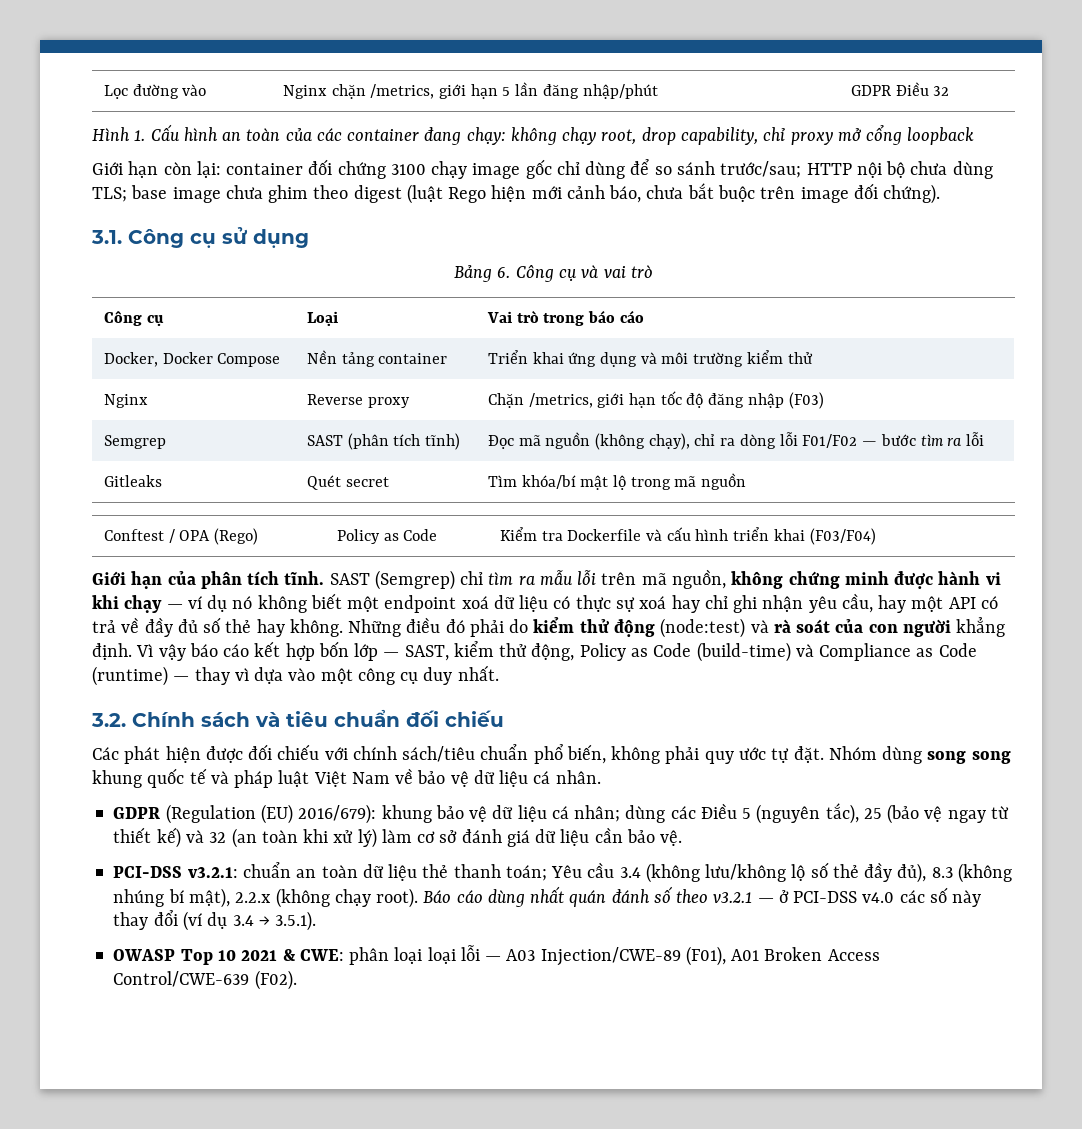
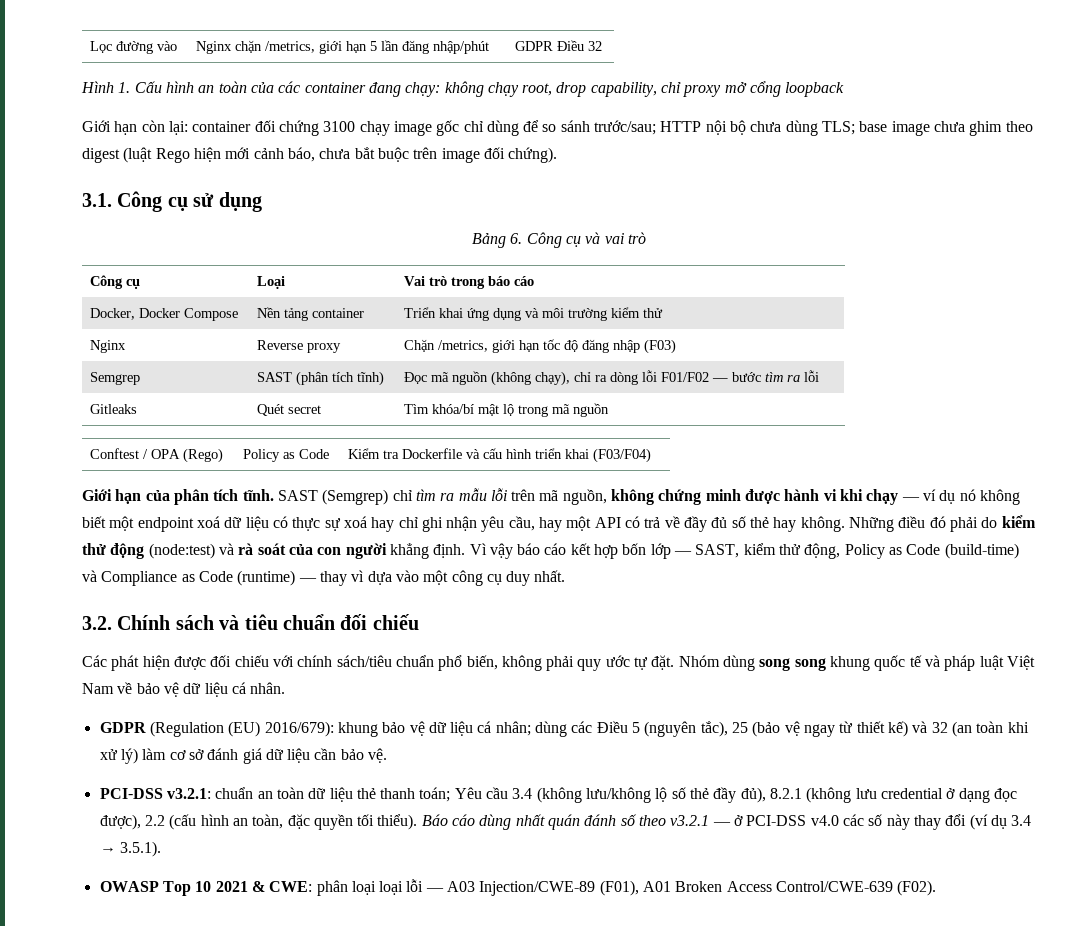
- PCI-DSS v3.2.1: chuẩn an toàn dữ liệu thẻ thanh toán; Yêu cầu 3.4 (không lưu/không lộ số thẻ đầy đủ), 8.3 (không nhúng bí mật), 2.2.x (không chạy root).
+ PCI-DSS v3.2.1: chuẩn an toàn dữ liệu thẻ thanh toán; Yêu cầu 3.4 (không lưu/không lộ số thẻ đầy đủ), 8.2.1 (không lưu credential ở dạng đọc được), 2.2 (cấu hình an toàn, đặc quyền tối thiểu).

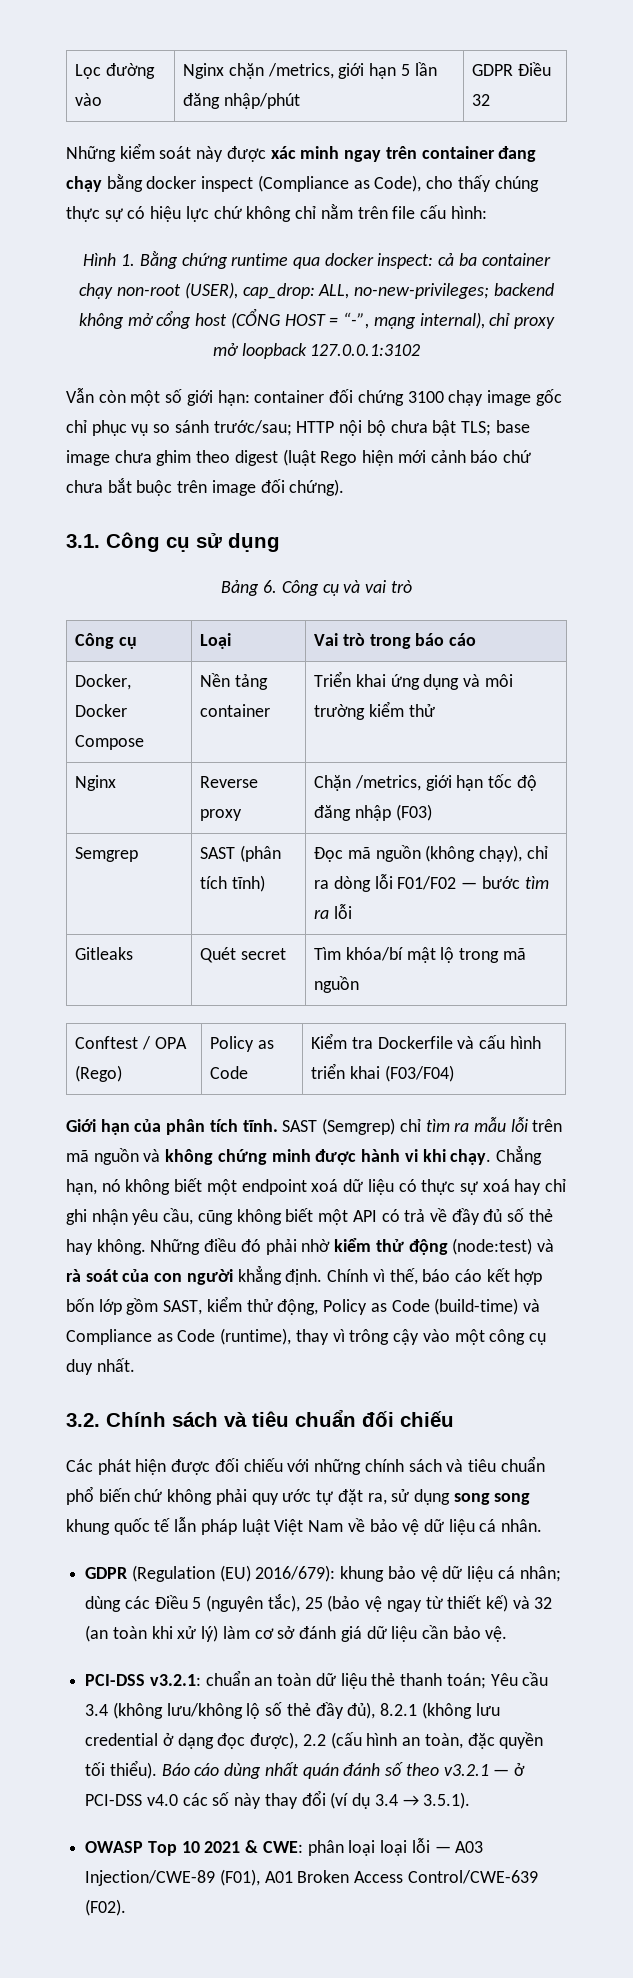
- Hình 1. Cấu hình an toàn của các container đang chạy: không chạy root, drop capability, chỉ proxy mở cổng loopback
- Giới hạn còn lại: container đối chứng 3100 chạy image gốc chỉ dùng để so sánh trước/sau; HTTP nội bộ chưa dùng TLS; base image chưa ghim theo digest (luật Rego hiện mới cảnh báo, chưa bắt buộc trên image đối chứng).
+ Những kiểm soát này được xác minh ngay trên container đang chạy bằng docker inspect (Compliance as Code), cho thấy chúng thực sự có hiệu lực chứ không chỉ nằm trên file cấu hình:
+ Hình 1. Bằng chứng runtime qua docker inspect: cả ba container chạy non-root (USER), cap_drop: ALL, no-new-privileges; backend không mở cổng host (CỔNG HOST = “-”, mạng internal), chỉ proxy mở loopback 127.0.0.1:3102
+ Vẫn còn một số giới hạn: container đối chứng 3100 chạy image gốc chỉ phục vụ so sánh trước/sau; HTTP nội bộ chưa bật TLS; base image chưa ghim theo digest (luật Rego hiện mới cảnh báo chứ chưa bắt buộc trên image đối chứng).
- SAST (Semgrep) chỉ tìm ra mẫu lỗi trên mã nguồn, không chứng minh được hành vi khi chạy — ví dụ nó không biết một endpoint xoá dữ liệu có thực sự xoá hay chỉ ghi nhận yêu cầu, hay một API có trả về đầy đủ số thẻ hay không.
+ SAST (Semgrep) chỉ tìm ra mẫu lỗi trên mã nguồn và không chứng minh được hành vi khi chạy. Chẳng hạn, nó không biết một endpoint xoá dữ liệu có thực sự xoá hay chỉ ghi nhận yêu cầu, cũng không biết một API có trả về đầy đủ số thẻ hay không.
- Những điều đó phải do kiểm thử động (node:test) và rà soát của con người khẳng định.
+ Những điều đó phải nhờ kiểm thử động (node:test) và rà soát của con người khẳng định.
- Vì vậy báo cáo kết hợp bốn lớp — SAST, kiểm thử động, Policy as Code (build-time) và Compliance as Code (runtime) — thay vì dựa vào một công cụ duy nhất.
+ Chính vì thế, báo cáo kết hợp bốn lớp gồm SAST, kiểm thử động, Policy as Code (build-time) và Compliance as Code (runtime), thay vì trông cậy vào một công cụ duy nhất.
- Các phát hiện được đối chiếu với chính sách/tiêu chuẩn phổ biến, không phải quy ước tự đặt. Nhóm dùng song song khung quốc tế và pháp luật Việt Nam về bảo vệ dữ liệu cá nhân.
+ Các phát hiện được đối chiếu với những chính sách và tiêu chuẩn phổ biến chứ không phải quy ước tự đặt ra, sử dụng song song khung quốc tế lẫn pháp luật Việt Nam về bảo vệ dữ liệu cá nhân.

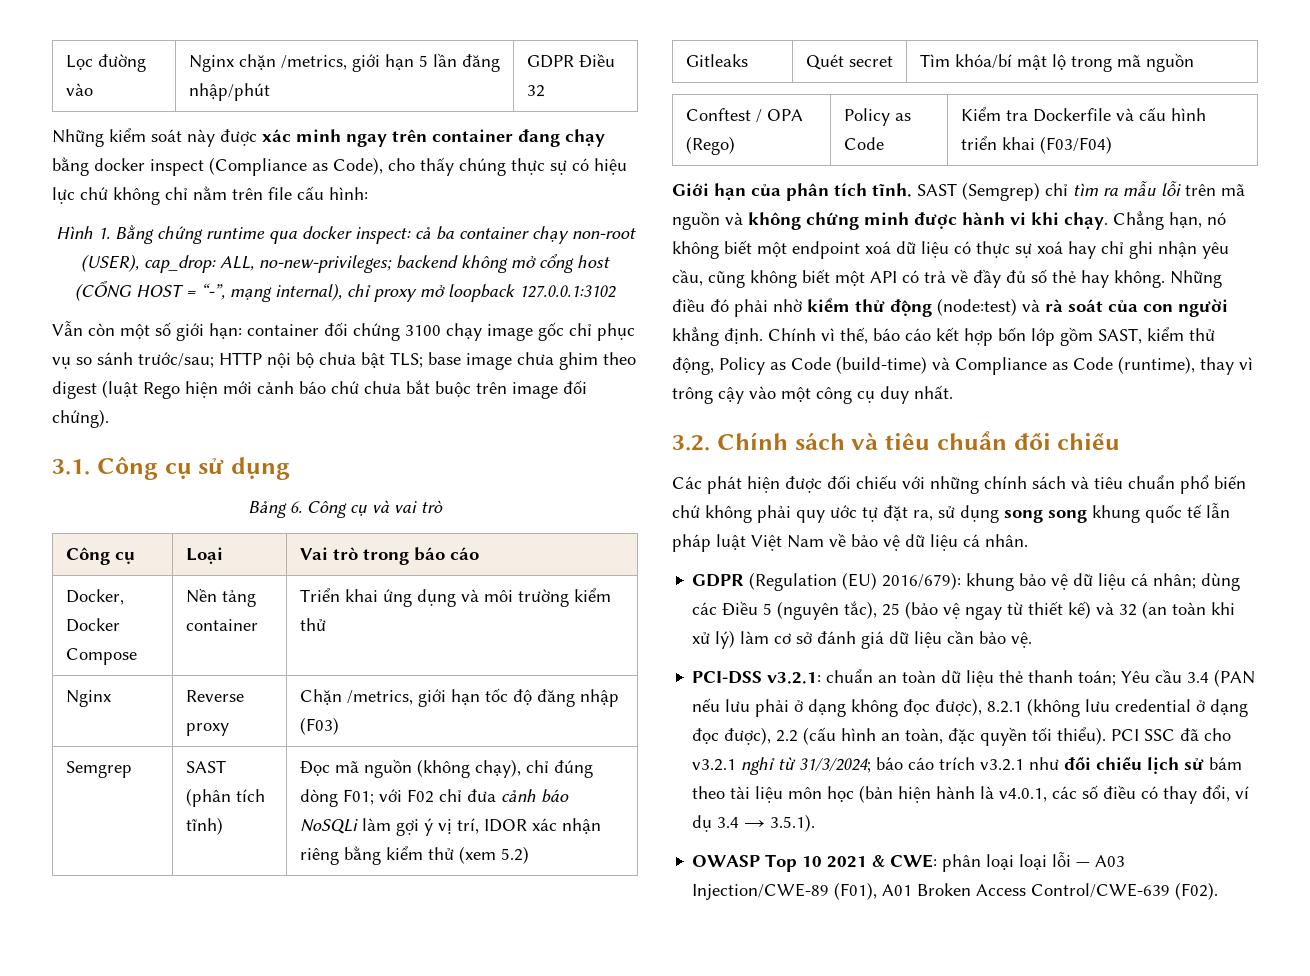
- Semgrep | SAST (phân tích tĩnh) | Đọc mã nguồn (không chạy), chỉ ra dòng lỗi F01/F02 — bước tìm ra lỗi
+ Semgrep | SAST (phân tích tĩnh) | Đọc mã nguồn (không chạy), chỉ đúng dòng F01; với F02 chỉ đưa cảnh báo NoSQLi làm gợi ý vị trí, IDOR xác nhận riêng bằng kiểm thử (xem 5.2)
- PCI-DSS v3.2.1: chuẩn an toàn dữ liệu thẻ thanh toán; Yêu cầu 3.4 (không lưu/không lộ số thẻ đầy đủ), 8.2.1 (không lưu credential ở dạng đọc được), 2.2 (cấu hình an toàn, đặc quyền tối thiểu).
+ PCI-DSS v3.2.1: chuẩn an toàn dữ liệu thẻ thanh toán; Yêu cầu 3.4 (PAN nếu lưu phải ở dạng không đọc được), 8.2.1 (không lưu credential ở dạng đọc được), 2.2 (cấu hình an toàn, đặc quyền tối thiểu).
- Báo cáo dùng nhất quán đánh số theo v3.2.1 — ở PCI-DSS v4.0 các số này thay đổi (ví dụ 3.4 → 3.5.1).
+ PCI SSC đã cho v3.2.1 nghỉ từ 31/3/2024; báo cáo trích v3.2.1 như đối chiếu lịch sử bám theo tài liệu môn học (bản hiện hành là v4.0.1, các số điều có thay đổi, ví dụ 3.4 → 3.5.1).

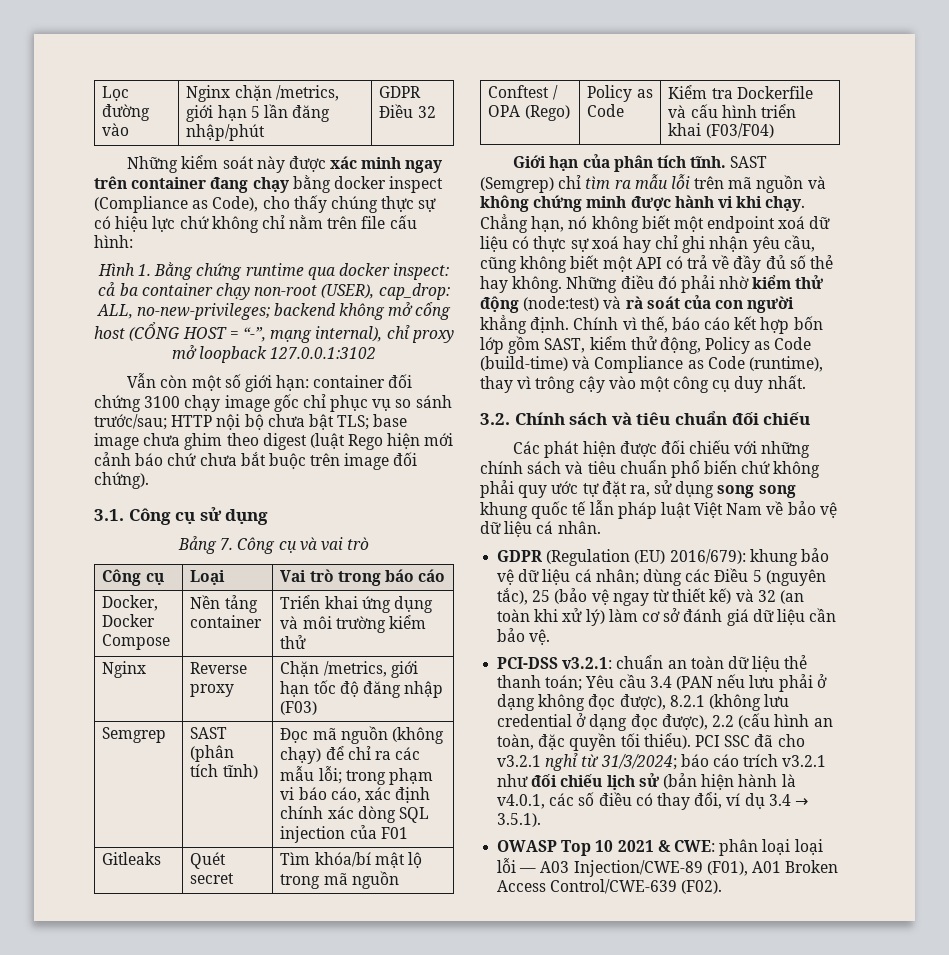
- Bảng 6. Công cụ và vai trò
+ Bảng 7. Công cụ và vai trò
- Semgrep | SAST (phân tích tĩnh) | Đọc mã nguồn (không chạy), chỉ đúng dòng F01; với F02 chỉ đưa cảnh báo NoSQLi làm gợi ý vị trí, IDOR xác nhận riêng bằng kiểm thử (xem 5.2)
+ Semgrep | SAST (phân tích tĩnh) | Đọc mã nguồn (không chạy) để chỉ ra các mẫu lỗi; trong phạm vi báo cáo, xác định chính xác dòng SQL injection của F01
- PCI SSC đã cho v3.2.1 nghỉ từ 31/3/2024; báo cáo trích v3.2.1 như đối chiếu lịch sử bám theo tài liệu môn học (bản hiện hành là v4.0.1, các số điều có thay đổi, ví dụ 3.4 → 3.5.1).
+ PCI SSC đã cho v3.2.1 nghỉ từ 31/3/2024; báo cáo trích v3.2.1 như đối chiếu lịch sử (bản hiện hành là v4.0.1, các số điều có thay đổi, ví dụ 3.4 → 3.5.1).

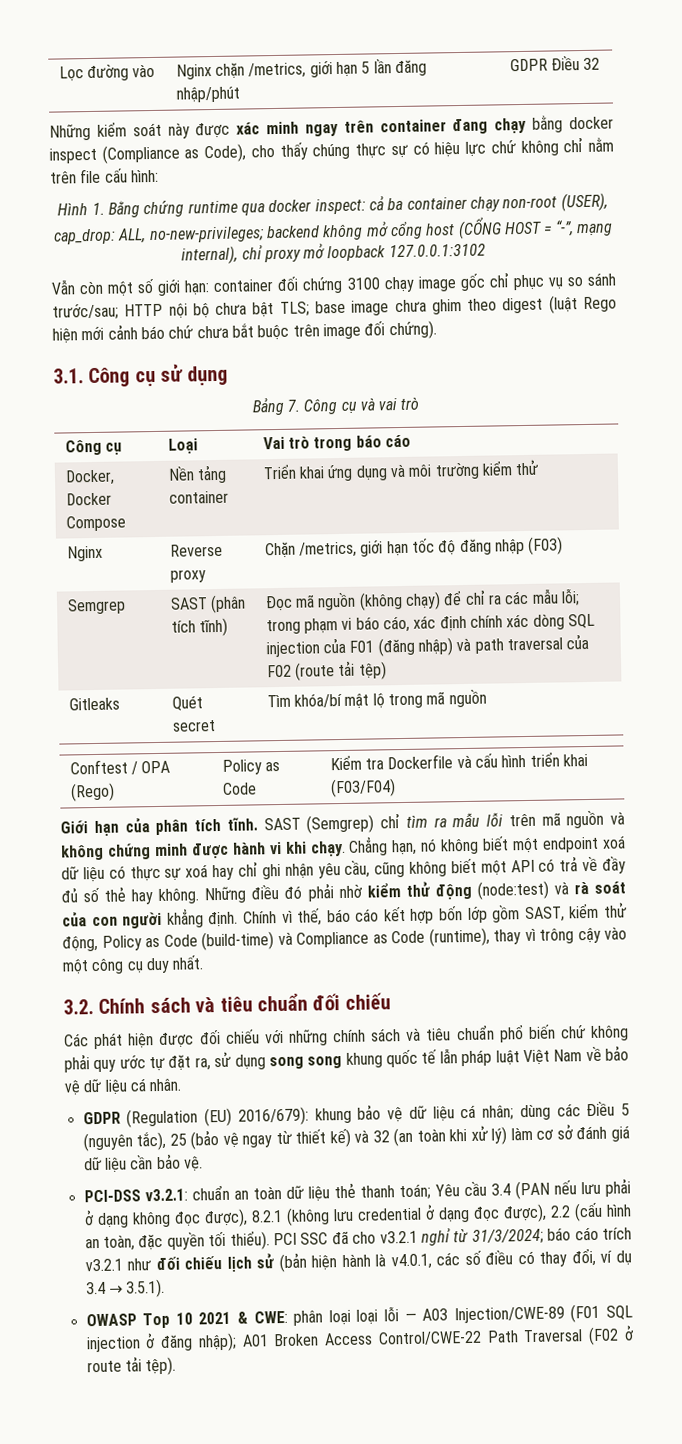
- Semgrep | SAST (phân tích tĩnh) | Đọc mã nguồn (không chạy) để chỉ ra các mẫu lỗi; trong phạm vi báo cáo, xác định chính xác dòng SQL injection của F01
+ Semgrep | SAST (phân tích tĩnh) | Đọc mã nguồn (không chạy) để chỉ ra các mẫu lỗi; trong phạm vi báo cáo, xác định chính xác dòng SQL injection của F01 (đăng nhập) và path traversal của F02 (route tải tệp)
- OWASP Top 10 2021 & CWE: phân loại loại lỗi — A03 Injection/CWE-89 (F01), A01 Broken Access Control/CWE-639 (F02).
+ OWASP Top 10 2021 & CWE: phân loại loại lỗi — A03 Injection/CWE-89 (F01 SQL injection ở đăng nhập); A01 Broken Access Control/CWE-22 Path Traversal (F02 ở route tải tệp).

